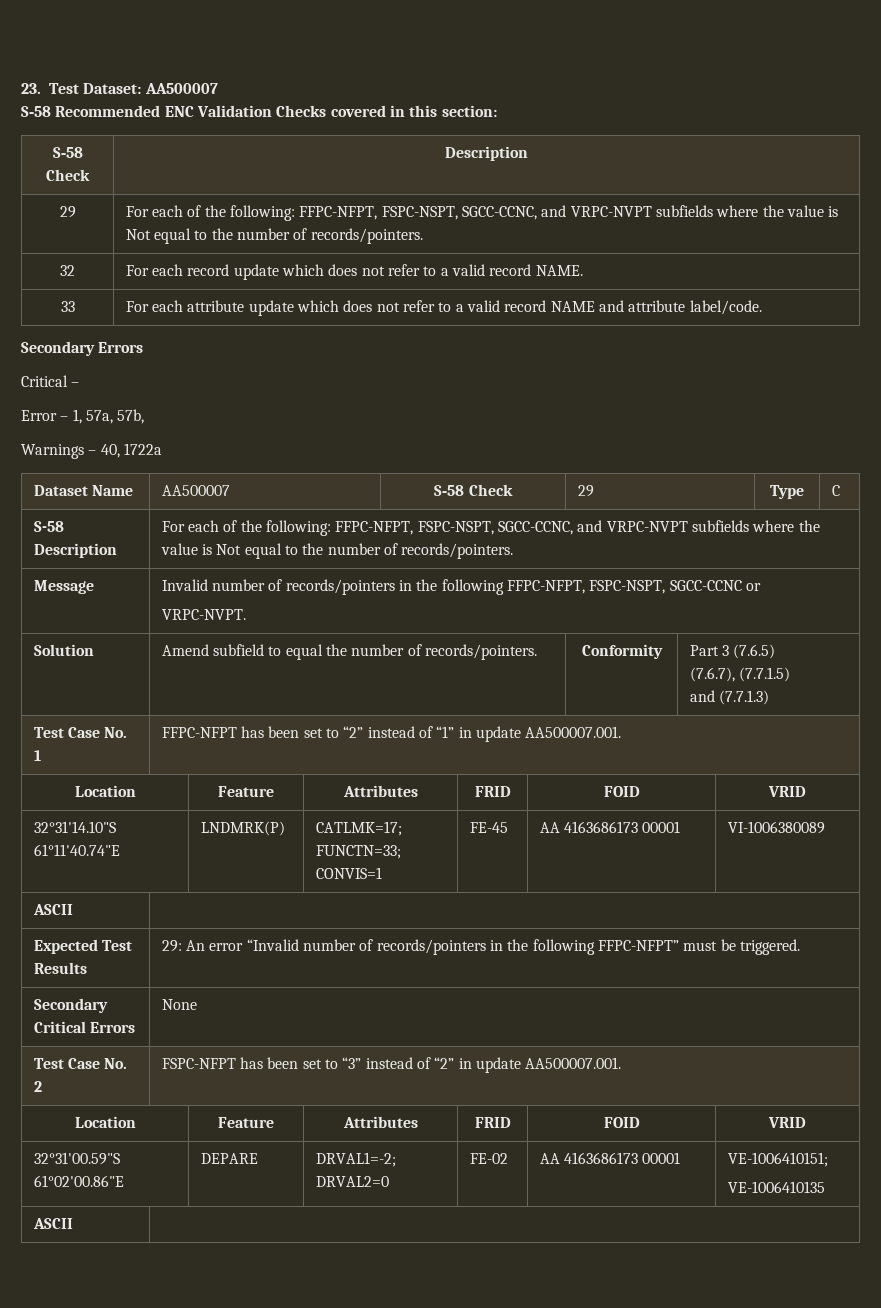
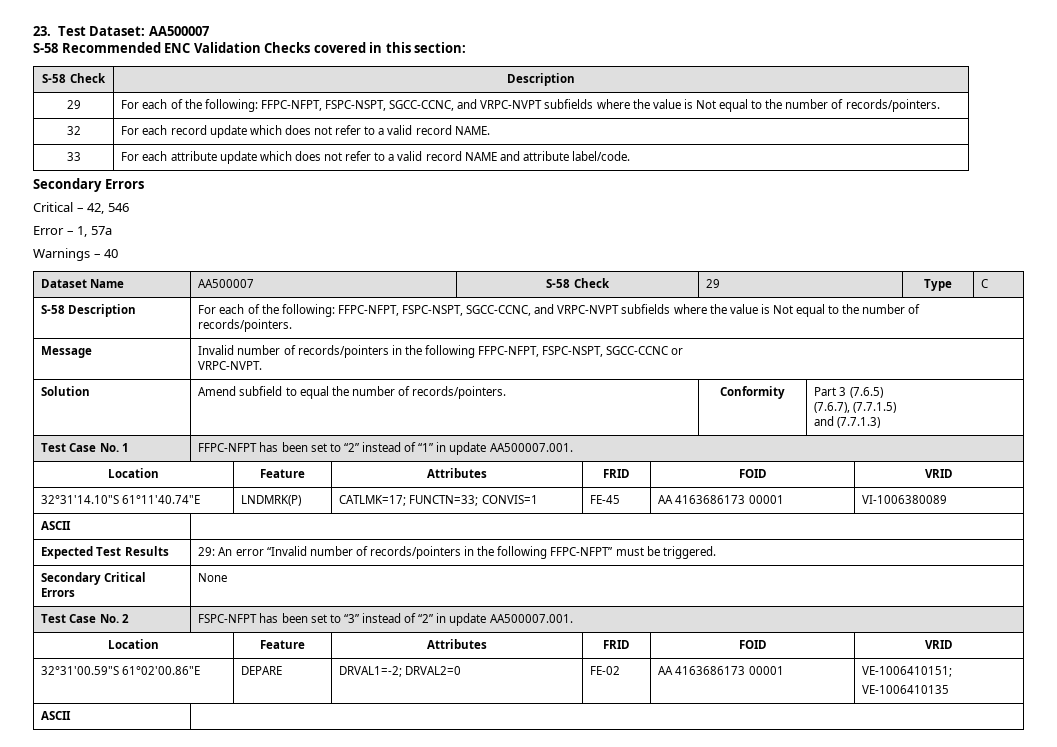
- Critical –
+ Critical – 42, 546
- Error – 1, 57a, 57b,
+ Error – 1, 57a
- Warnings – 40, 1722a
+ Warnings – 40

